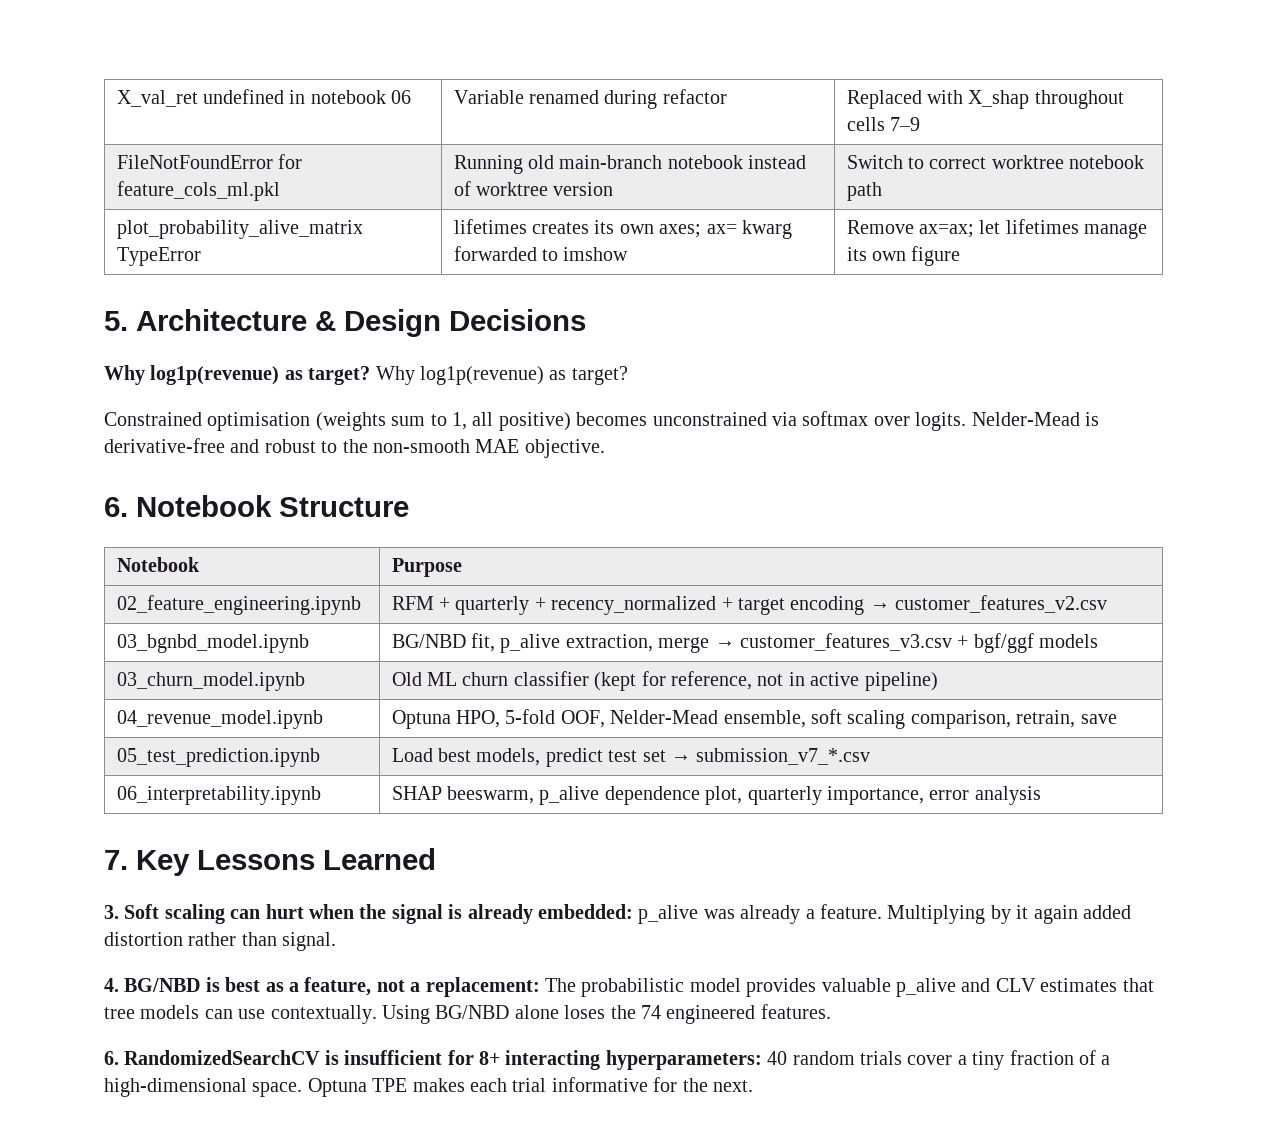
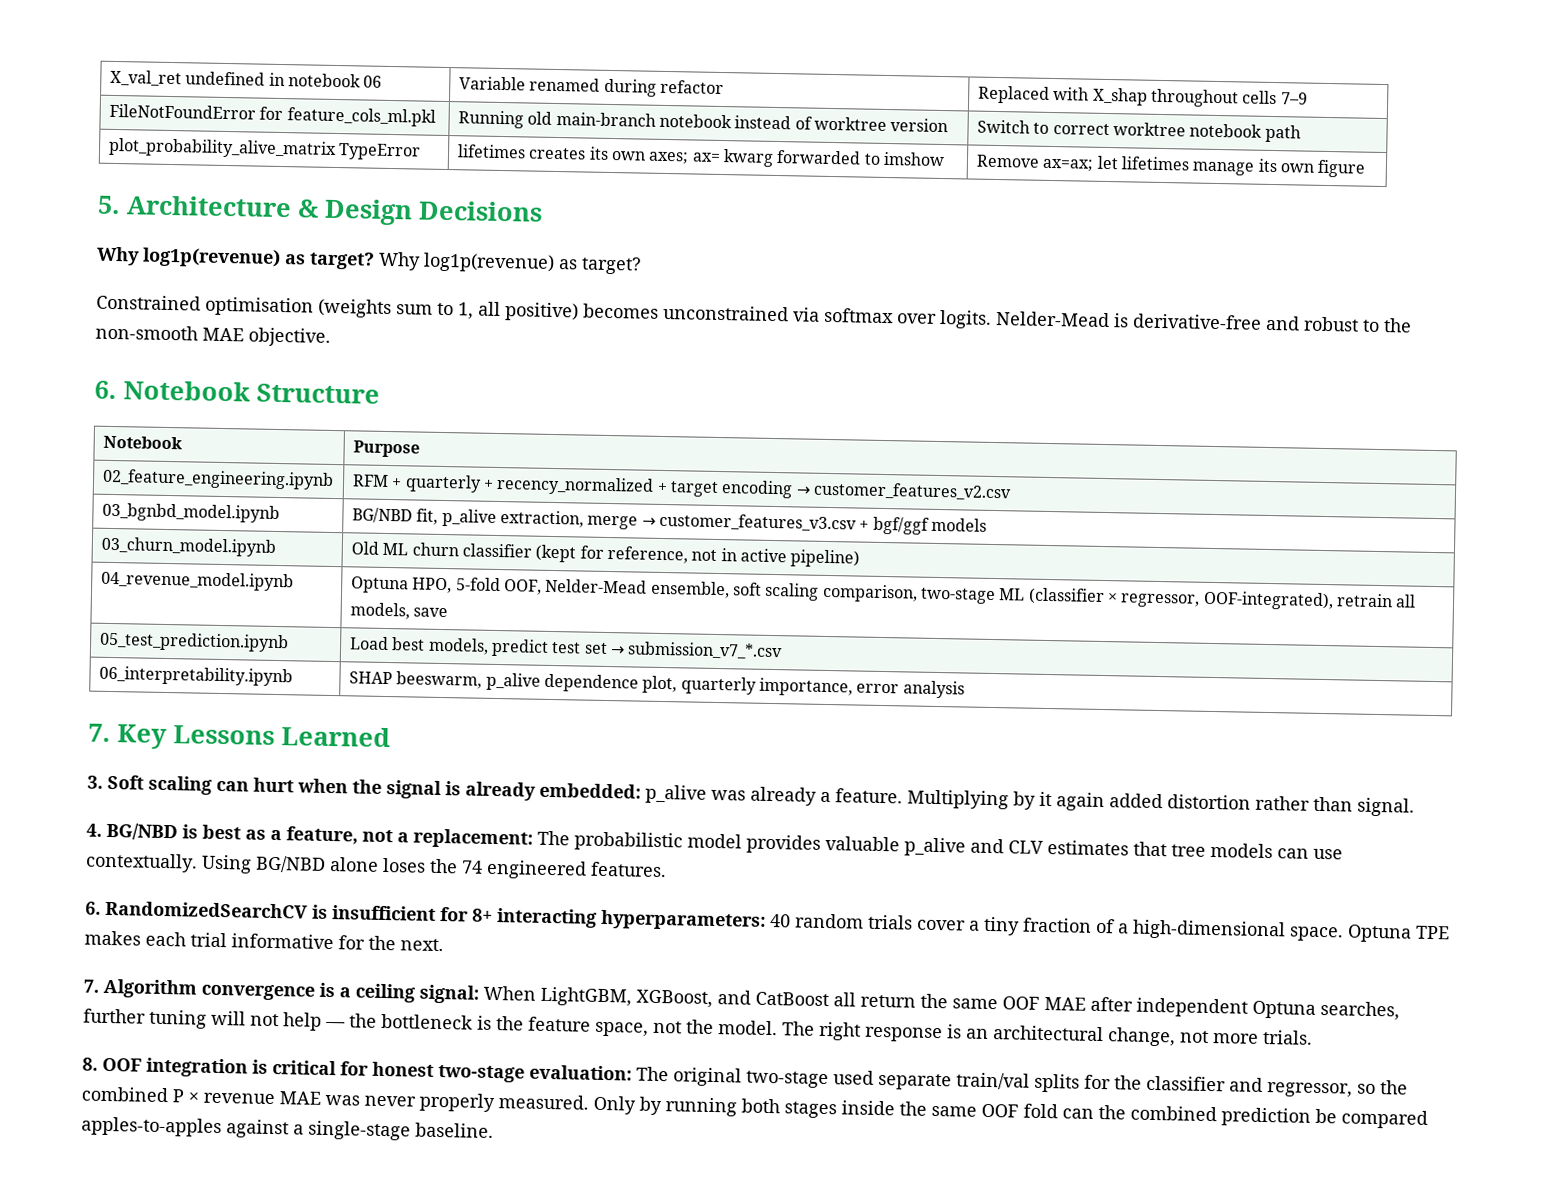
- 04_revenue_model.ipynb | Optuna HPO, 5-fold OOF, Nelder-Mead ensemble, soft scaling comparison, retrain, save
+ 04_revenue_model.ipynb | Optuna HPO, 5-fold OOF, Nelder-Mead ensemble, soft scaling comparison, two-stage ML (classifier × regressor, OOF-integrated), retrain all models, save
+ 7. Algorithm convergence is a ceiling signal: When LightGBM, XGBoost, and CatBoost all return the same OOF MAE after independent Optuna searches, further tuning will not help — the bottleneck is the feature space, not the model. The right response is an architectural change, not more trials.
+ 8. OOF integration is critical for honest two-stage evaluation: The original two-stage used separate train/val splits for the classifier and regressor, so the combined P × revenue MAE was never properly measured. Only by running both stages inside the same OOF fold can the combined prediction be compared apples-to-apples against a single-stage baseline.

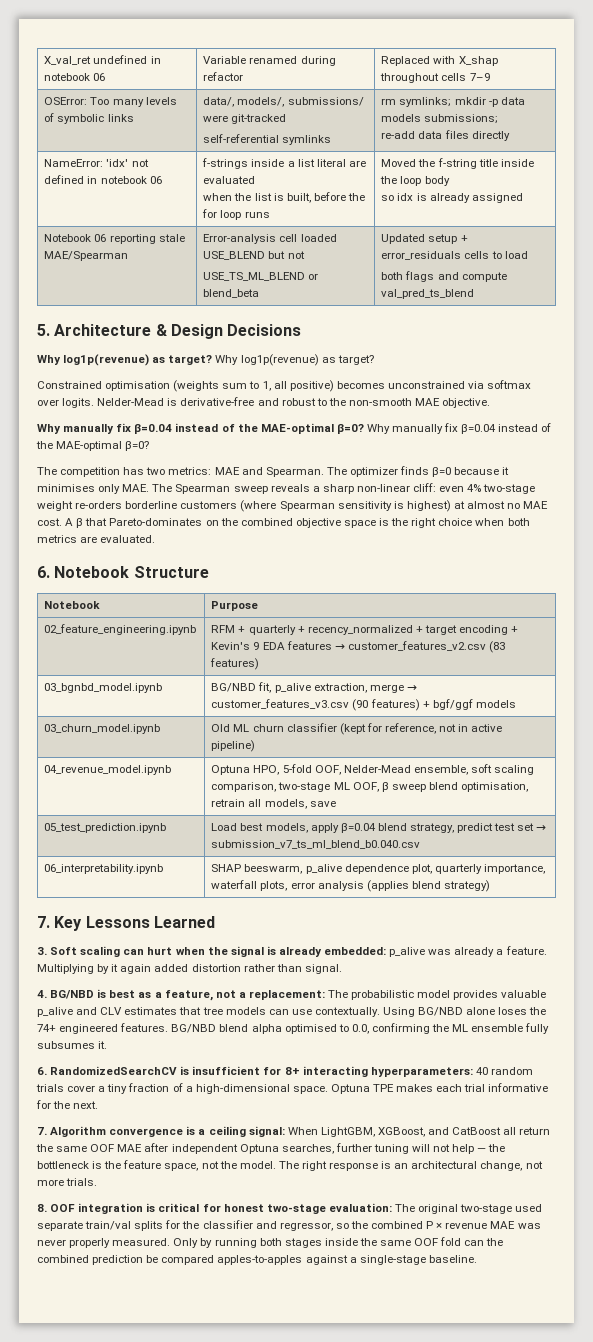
- FileNotFoundError for feature_cols_ml.pkl | Running old main-branch notebook instead of worktree version | Switch to correct worktree notebook path
- plot_probability_alive_matrix TypeError | lifetimes creates its own axes; ax= kwarg forwarded to imshow | Remove ax=ax; let lifetimes manage its own figure
+ OSError: Too many levels of symbolic links | data/, models/, submissions/ were git-tracked
+ self-referential symlinks | rm symlinks; mkdir -p data models submissions;
+ re-add data files directly
+ NameError: 'idx' not defined in notebook 06 | f-strings inside a list literal are evaluated
+ when the list is built, before the for loop runs | Moved the f-string title inside the loop body
+ so idx is already assigned
+ Notebook 06 reporting stale MAE/Spearman | Error-analysis cell loaded USE_BLEND but not
+ USE_TS_ML_BLEND or blend_beta | Updated setup + error_residuals cells to load
+ both flags and compute val_pred_ts_blend
+ Why manually fix β=0.04 instead of the MAE-optimal β=0? Why manually fix β=0.04 instead of the MAE-optimal β=0?
+ The competition has two metrics: MAE and Spearman. The optimizer finds β=0 because it minimises only MAE. The Spearman sweep reveals a sharp non-linear cliff: even 4% two-stage weight re-orders borderline customers (where Spearman sensitivity is highest) at almost no MAE cost. A β that Pareto-dominates on the combined objective space is the right choice when both metrics are evaluated.
- 02_feature_engineering.ipynb | RFM + quarterly + recency_normalized + target encoding → customer_features_v2.csv
+ 02_feature_engineering.ipynb | RFM + quarterly + recency_normalized + target encoding + Kevin's 9 EDA features → customer_features_v2.csv (83 features)
- 03_bgnbd_model.ipynb | BG/NBD fit, p_alive extraction, merge → customer_features_v3.csv + bgf/ggf models
+ 03_bgnbd_model.ipynb | BG/NBD fit, p_alive extraction, merge → customer_features_v3.csv (90 features) + bgf/ggf models
- 04_revenue_model.ipynb | Optuna HPO, 5-fold OOF, Nelder-Mead ensemble, soft scaling comparison, two-stage ML (classifier × regressor, OOF-integrated), retrain all models, save
+ 04_revenue_model.ipynb | Optuna HPO, 5-fold OOF, Nelder-Mead ensemble, soft scaling comparison, two-stage ML OOF, β sweep blend optimisation, retrain all models, save
- 05_test_prediction.ipynb | Load best models, predict test set → submission_v7_*.csv
+ 05_test_prediction.ipynb | Load best models, apply β=0.04 blend strategy, predict test set → submission_v7_ts_ml_blend_b0.040.csv
- 06_interpretability.ipynb | SHAP beeswarm, p_alive dependence plot, quarterly importance, error analysis
+ 06_interpretability.ipynb | SHAP beeswarm, p_alive dependence plot, quarterly importance, waterfall plots, error analysis (applies blend strategy)
- Using BG/NBD alone loses the 74 engineered features.
+ Using BG/NBD alone loses the 74+ engineered features. BG/NBD blend alpha optimised to 0.0, confirming the ML ensemble fully subsumes it.

